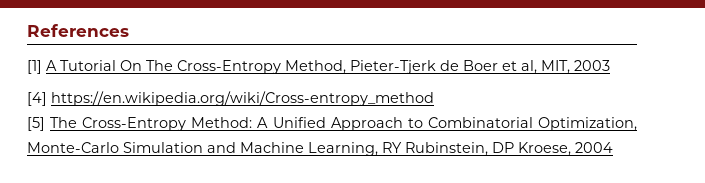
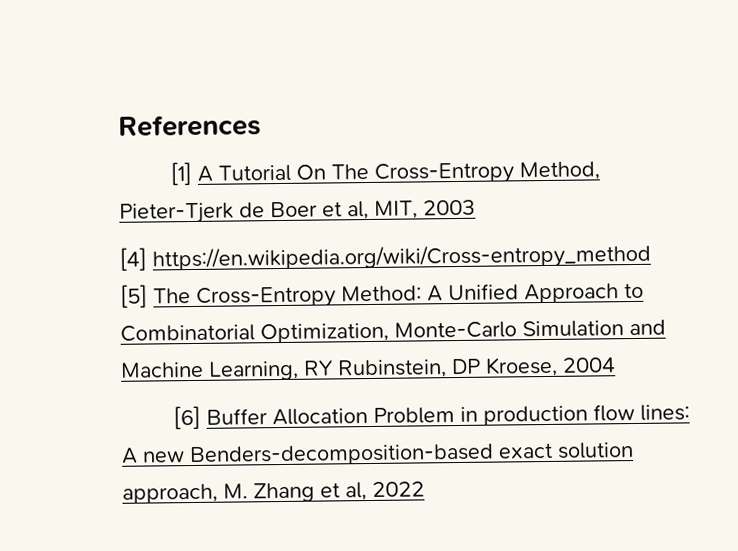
+ [6] Buffer Allocation Problem in production flow lines: A new Benders-decomposition-based exact solution approach, M. Zhang et al, 2022

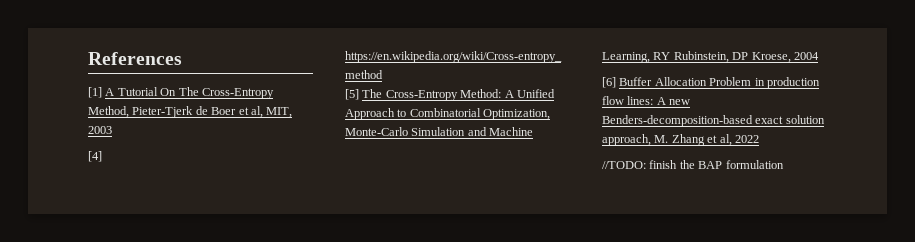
+ //TODO: finish the BAP formulation

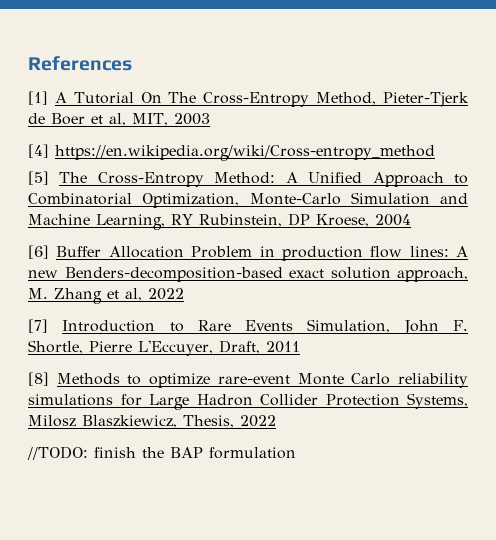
+ [7] Introduction to Rare Events Simulation, John F. Shortle, Pierre L'Eccuyer, Draft, 2011
+ [8] Methods to optimize rare-event Monte Carlo reliability simulations for Large Hadron Collider Protection Systems, Milosz Blaszkiewicz, Thesis, 2022

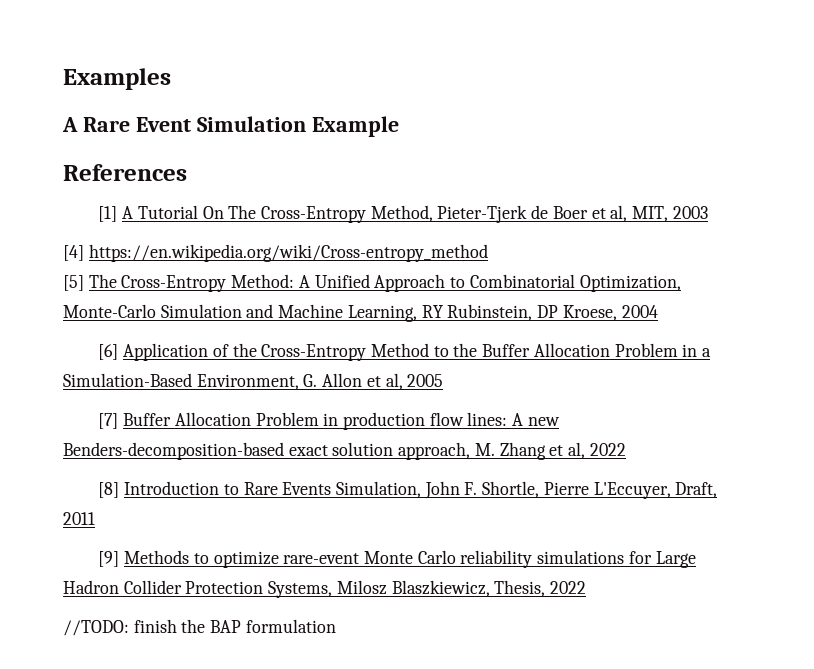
+ Examples
+ A Rare Event Simulation Example
- [6] Buffer Allocation Problem in production flow lines: A new Benders-decomposition-based exact solution approach, M. Zhang et al, 2022
+ [6] Application of the Cross-Entropy Method to the Buffer Allocation Problem in a Simulation-Based Environment, G. Allon et al, 2005
+ [7] Buffer Allocation Problem in production flow lines: A new Benders-decomposition-based exact solution approach, M. Zhang et al, 2022
- [7] Introduction to Rare Events Simulation, John F. Shortle, Pierre L'Eccuyer, Draft, 2011
+ [8] Introduction to Rare Events Simulation, John F. Shortle, Pierre L'Eccuyer, Draft, 2011
- [8] Methods to optimize rare-event Monte Carlo reliability simulations for Large Hadron Collider Protection Systems, Milosz Blaszkiewicz, Thesis, 2022
+ [9] Methods to optimize rare-event Monte Carlo reliability simulations for Large Hadron Collider Protection Systems, Milosz Blaszkiewicz, Thesis, 2022

